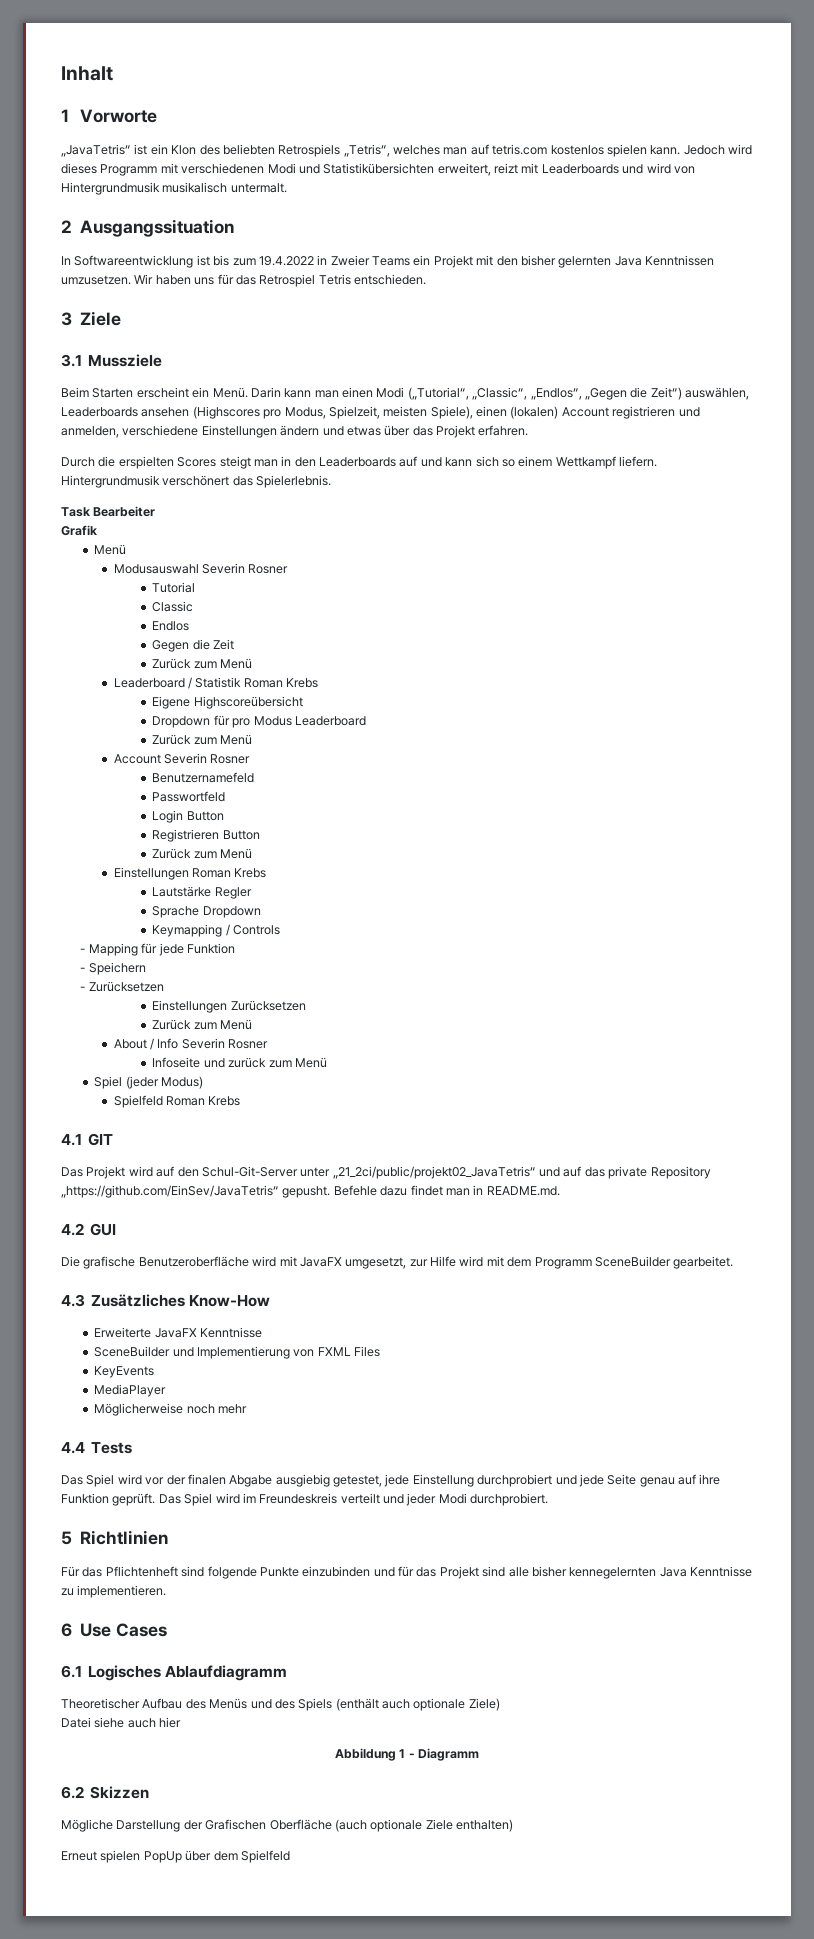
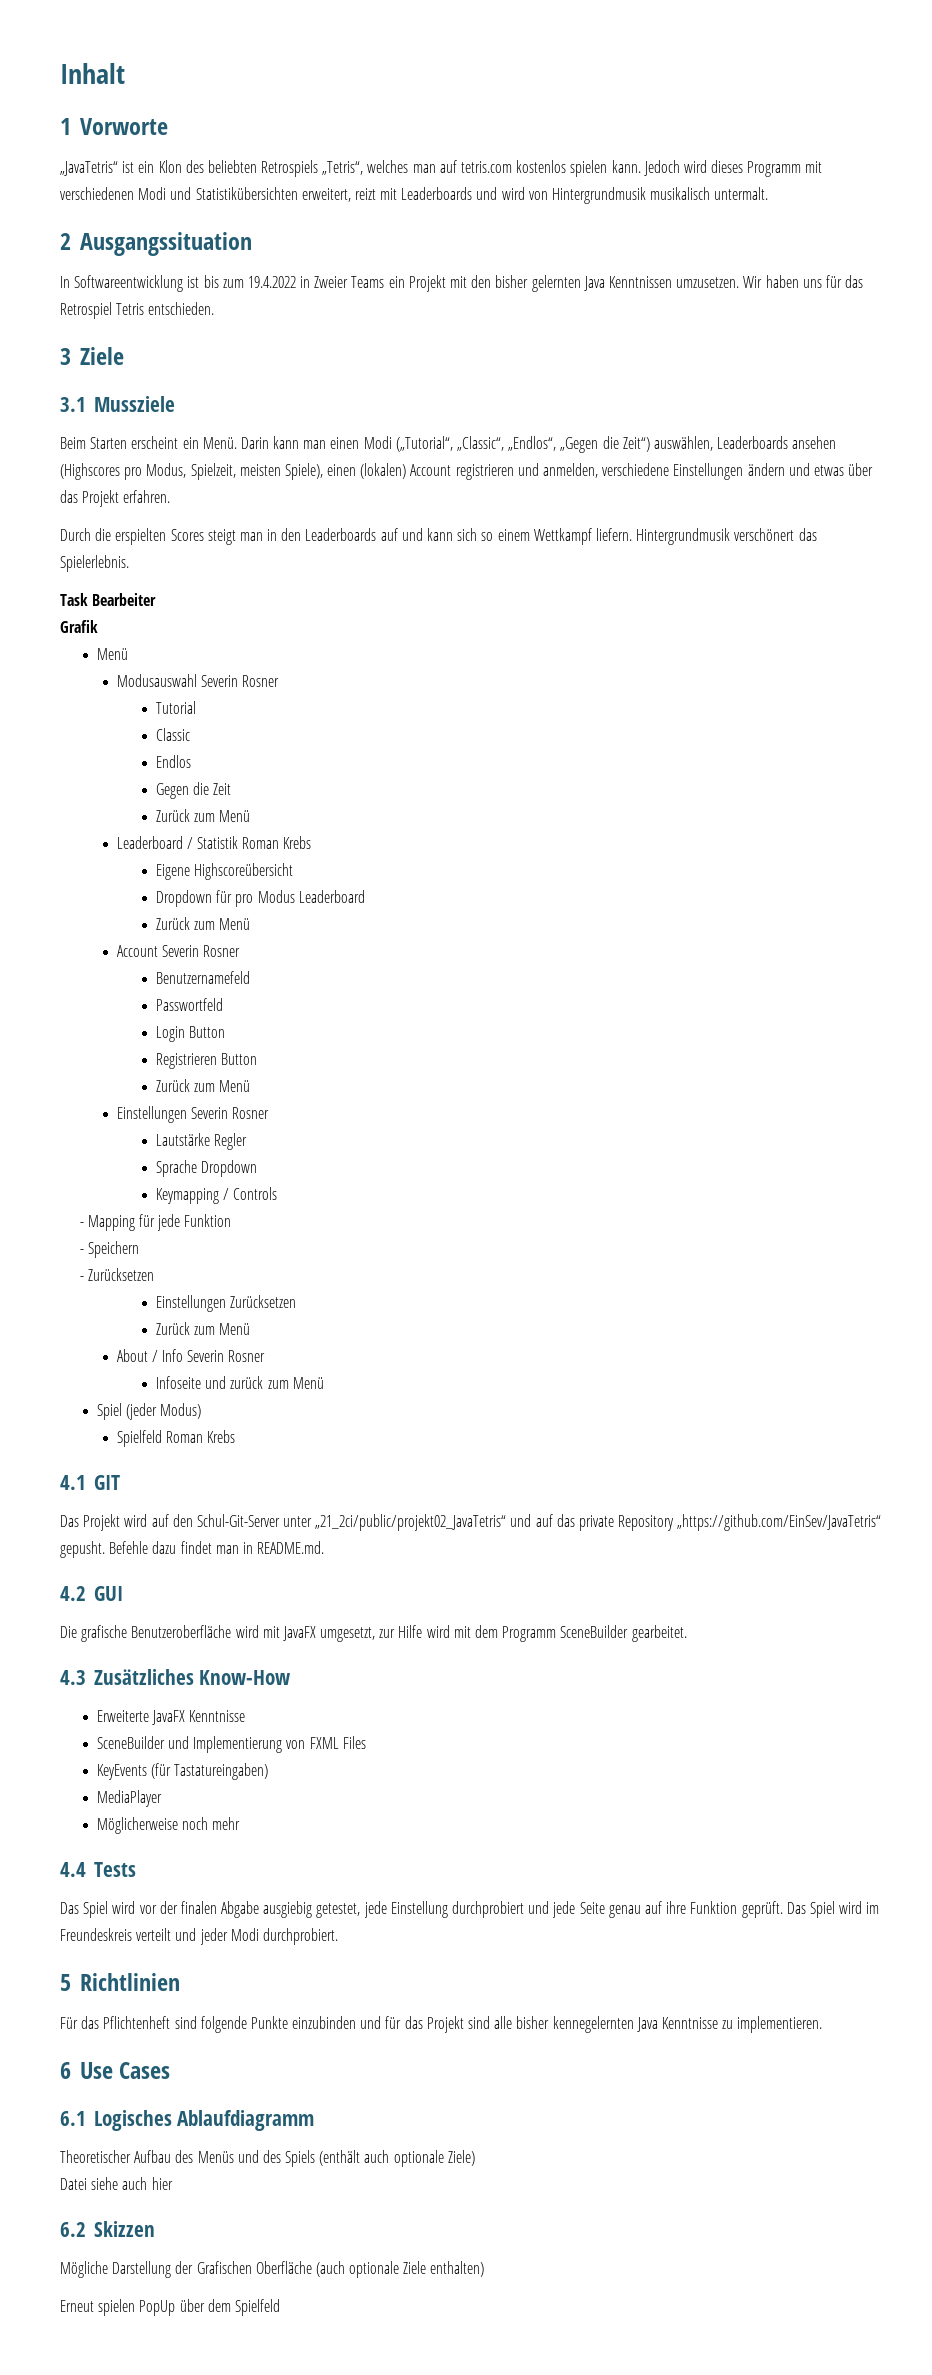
- Einstellungen Roman Krebs
+ Einstellungen Severin Rosner
- KeyEvents
+ KeyEvents (für Tastatureingaben)
- Abbildung 1 - Diagramm

